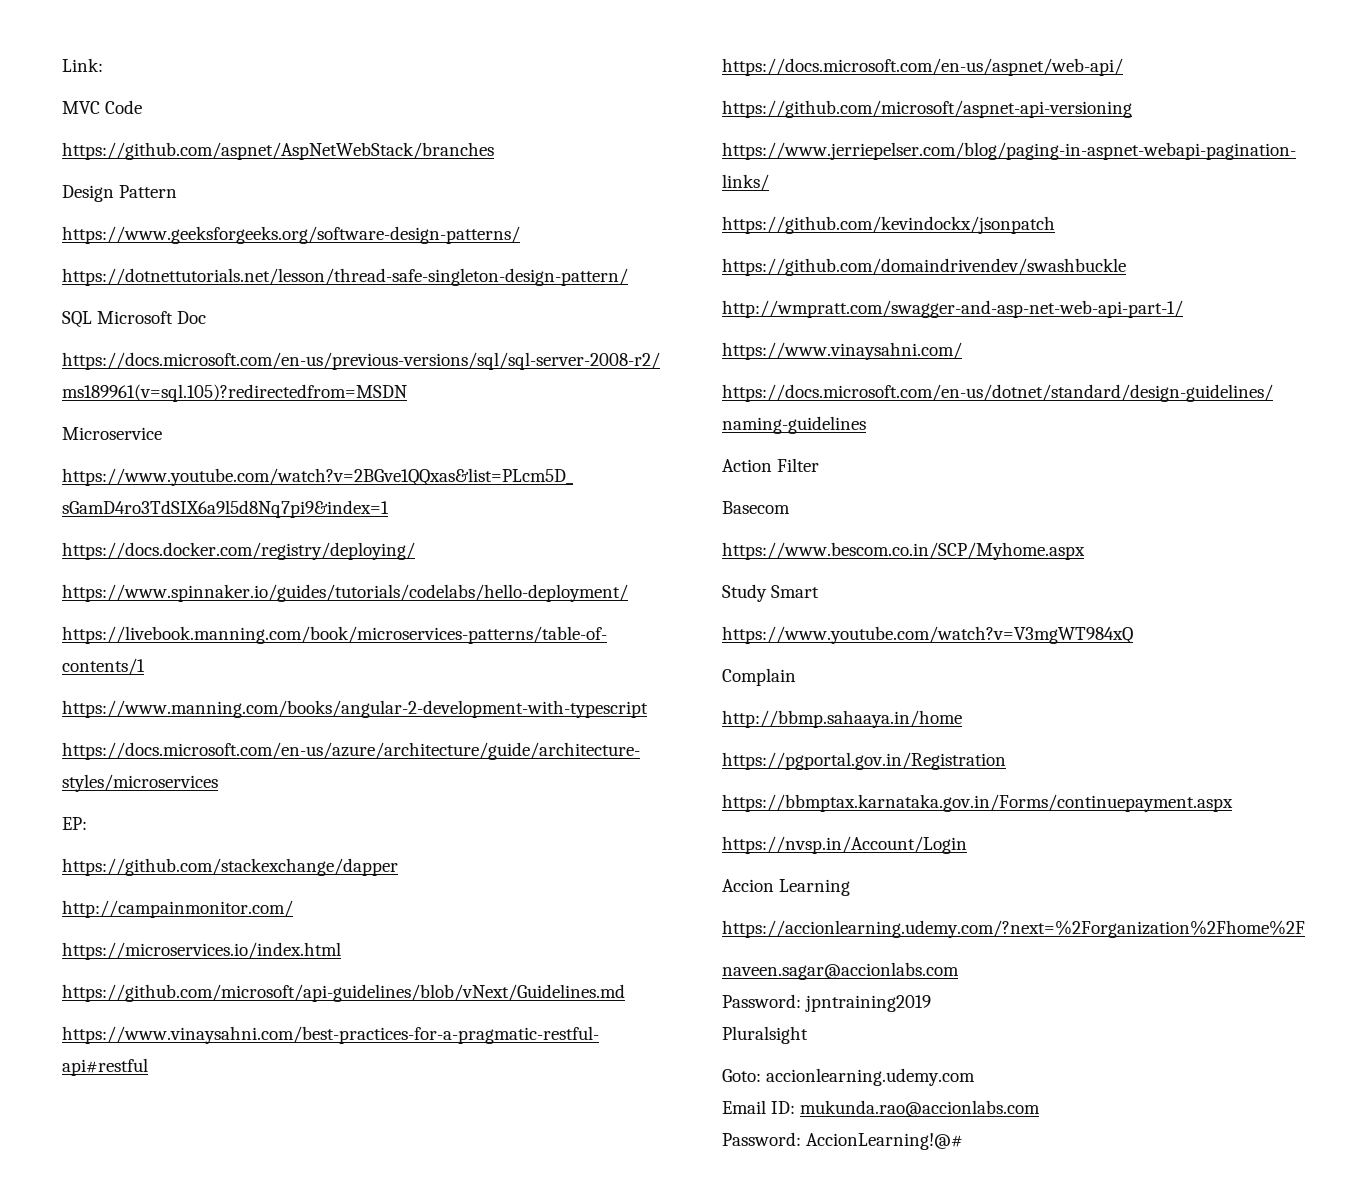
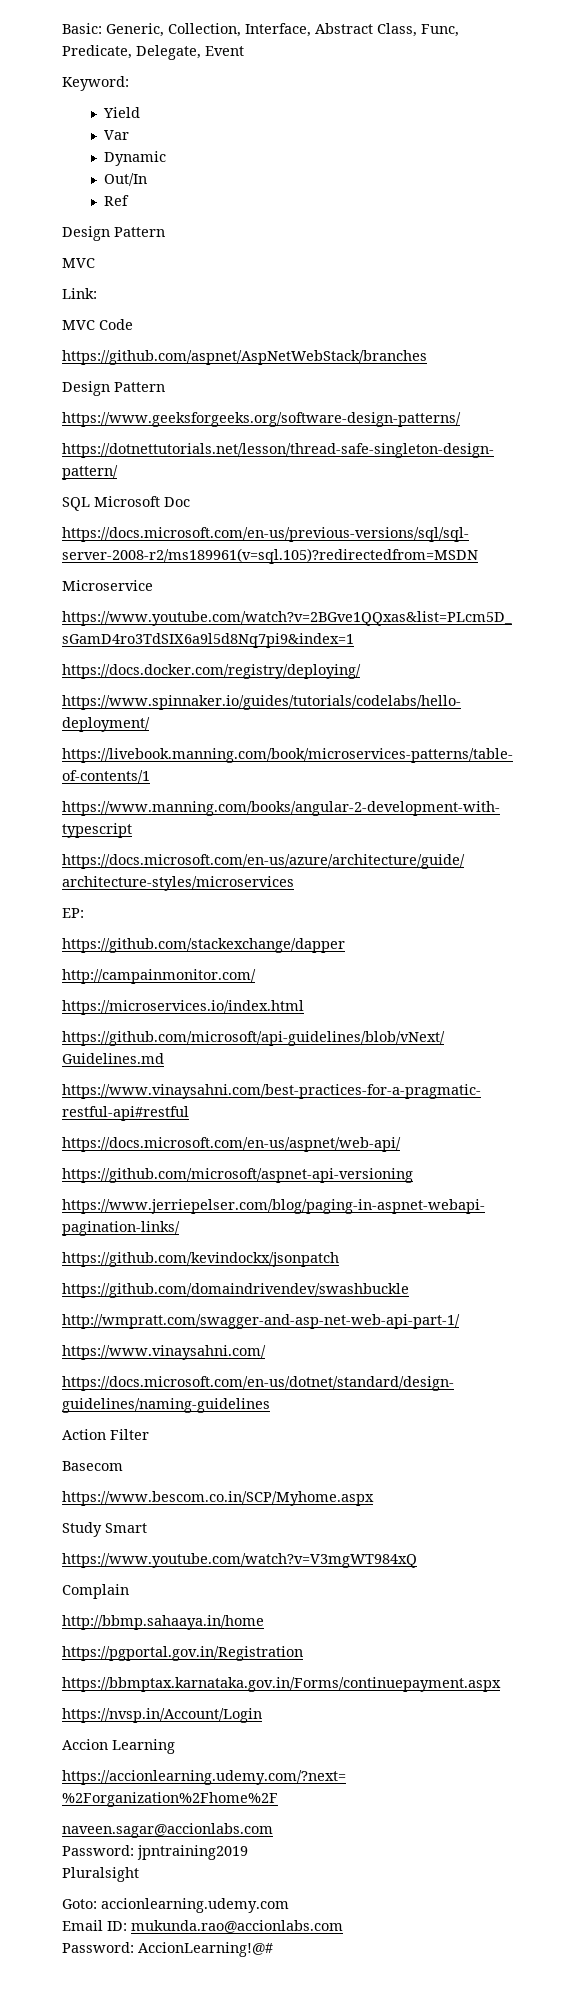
+ Basic: Generic, Collection, Interface, Abstract Class, Func, Predicate, Delegate, Event
+ Keyword:
+ Yield
+ Var
+ Dynamic
+ Out/In
+ Ref
+ Design Pattern
+ MVC

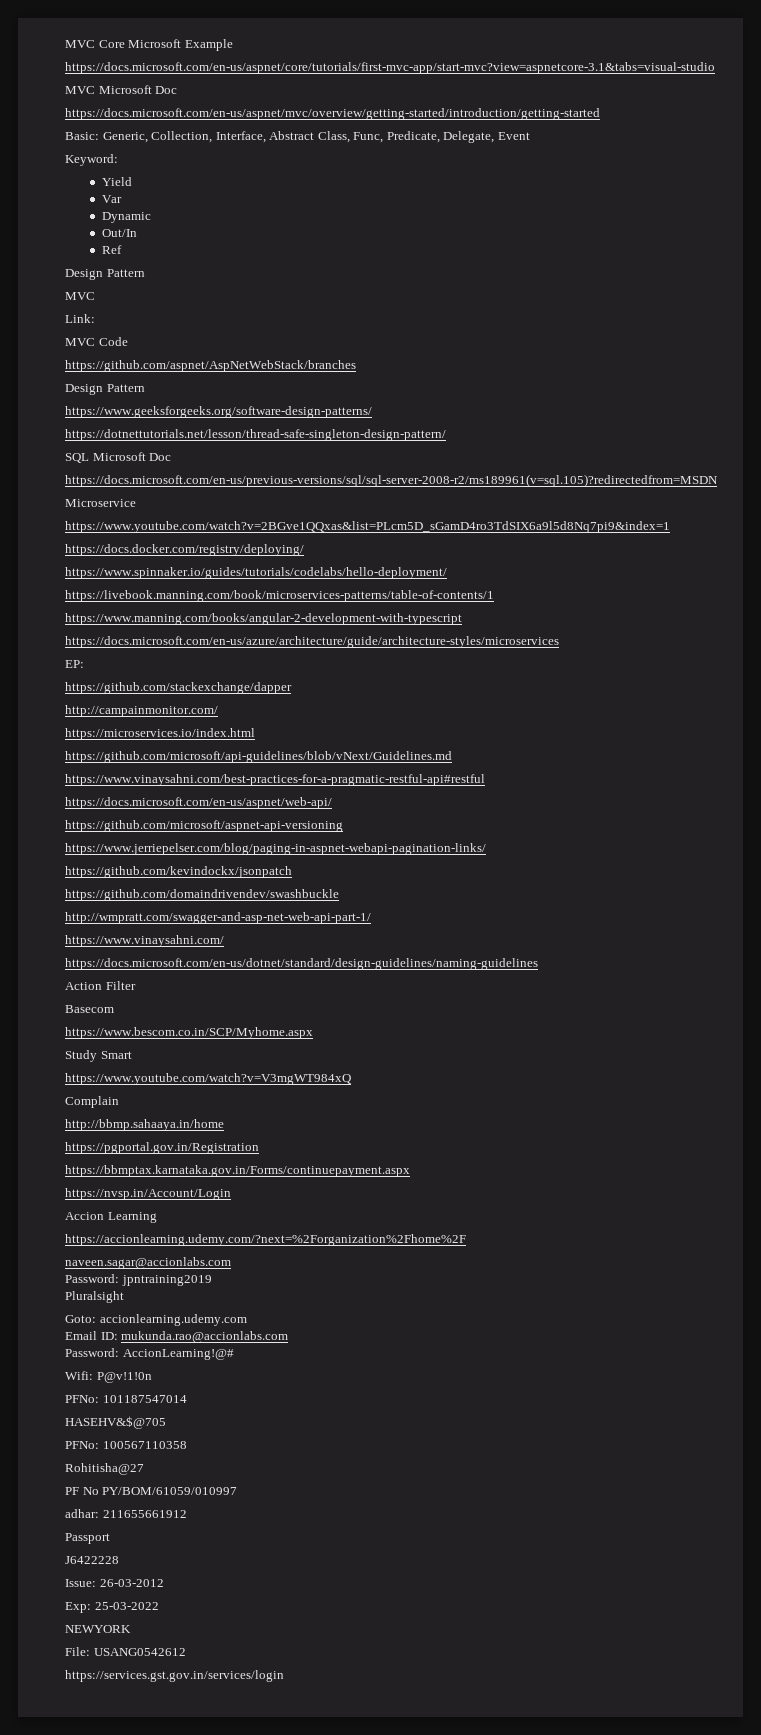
+ MVC Core Microsoft Example
+ https://docs.microsoft.com/en-us/aspnet/core/tutorials/first-mvc-app/start-mvc?view=aspnetcore-3.1&tabs=visual-studio
+ MVC Microsoft Doc
+ https://docs.microsoft.com/en-us/aspnet/mvc/overview/getting-started/introduction/getting-started
+ Wifi: P@v!1!0n
+ PFNo: 101187547014
+ HASEHV&$@705
+ PFNo: 100567110358
+ Rohitisha@27
+ PF No PY/BOM/61059/010997
+ adhar: 211655661912
+ Passport
+ J6422228
+ Issue: 26-03-2012
+ Exp: 25-03-2022
+ NEWYORK
+ File: USANG0542612
+ https://services.gst.gov.in/services/login

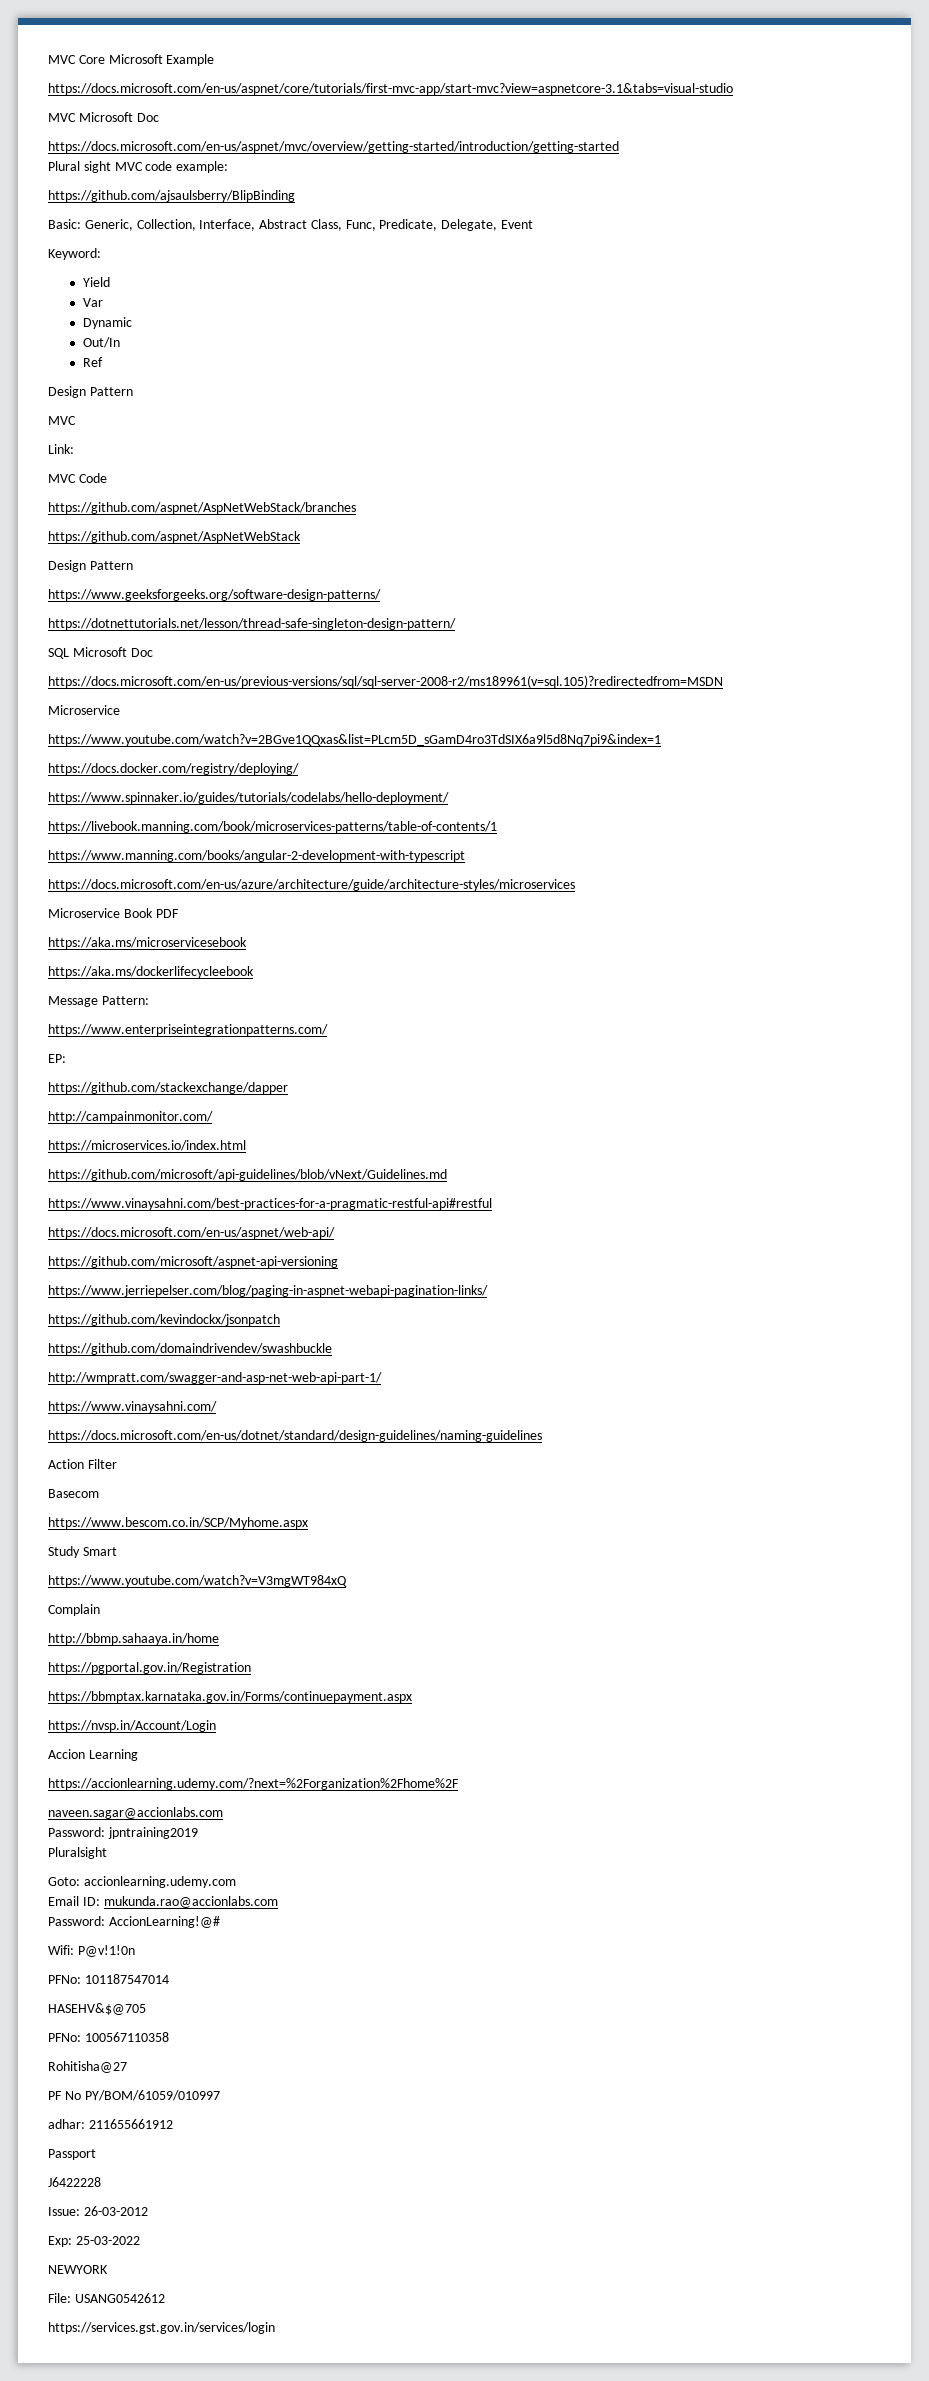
+ Plural sight MVC code example:
+ https://github.com/ajsaulsberry/BlipBinding
+ https://github.com/aspnet/AspNetWebStack
+ Microservice Book PDF
+ https://aka.ms/microservicesebook
+ https://aka.ms/dockerlifecycleebook
+ Message Pattern:
+ https://www.enterpriseintegrationpatterns.com/

